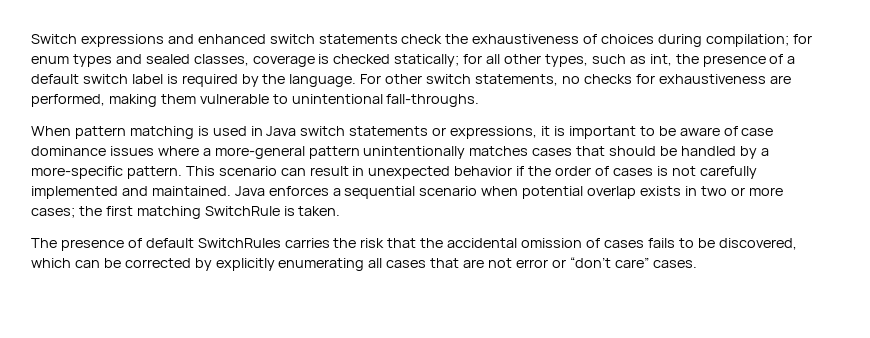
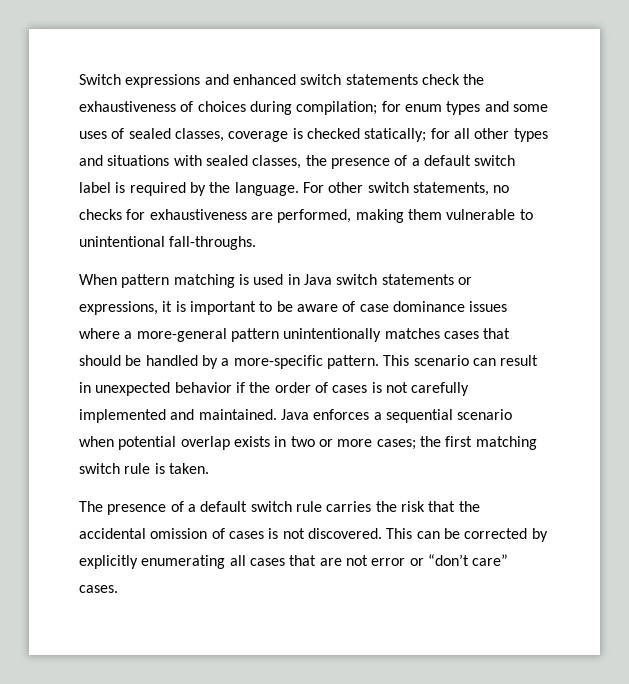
- Switch expressions and enhanced switch statements check the exhaustiveness of choices during compilation; for enum types and sealed classes, coverage is checked statically; for all other types, such as int, the presence of a default switch label is required by the language.
+ Switch expressions and enhanced switch statements check the exhaustiveness of choices during compilation; for enum types and some uses of sealed classes, coverage is checked statically; for all other types and situations with sealed classes, the presence of a default switch label is required by the language.
- Java enforces a sequential scenario when potential overlap exists in two or more cases; the first matching SwitchRule is taken.
+ Java enforces a sequential scenario when potential overlap exists in two or more cases; the first matching switch rule is taken.
- The presence of default SwitchRules carries the risk that the accidental omission of cases fails to be discovered, which can be corrected by explicitly enumerating all cases that are not error or “don’t care” cases.
+ The presence of a default switch rule carries the risk that the accidental omission of cases is not discovered. This can be corrected by explicitly enumerating all cases that are not error or “don’t care” cases.

